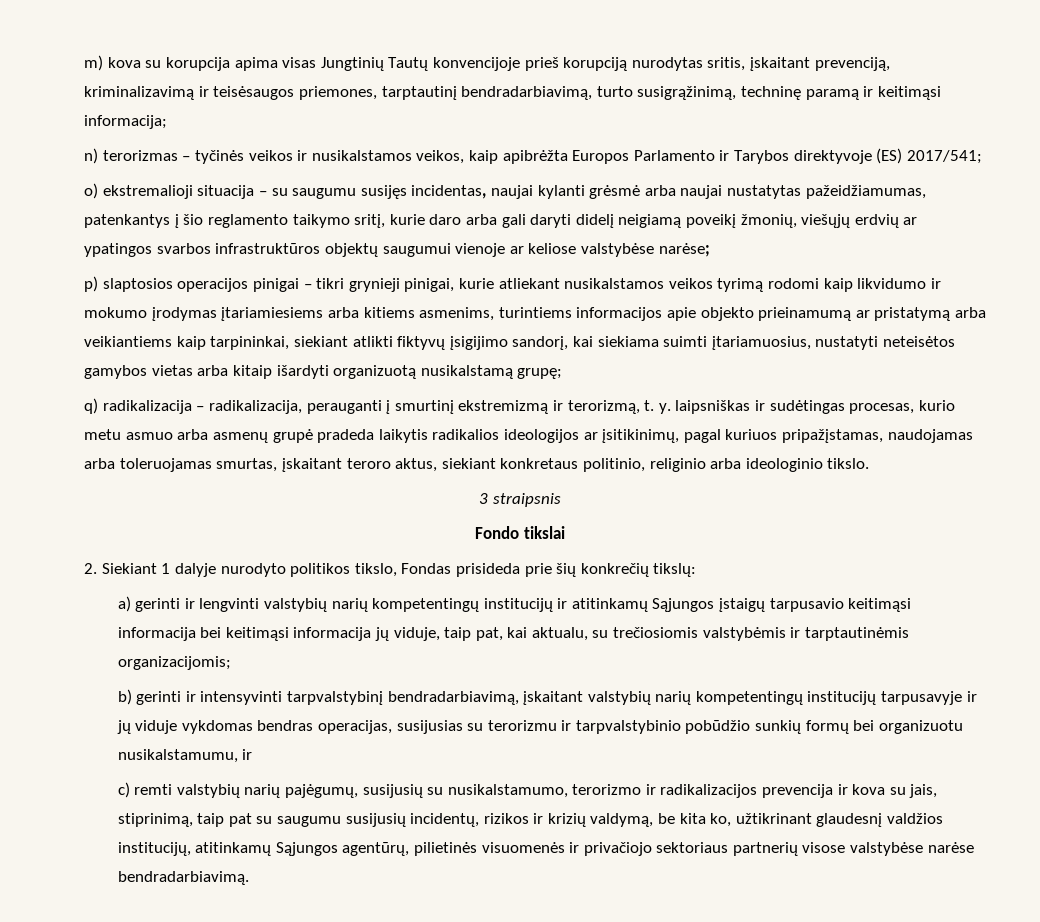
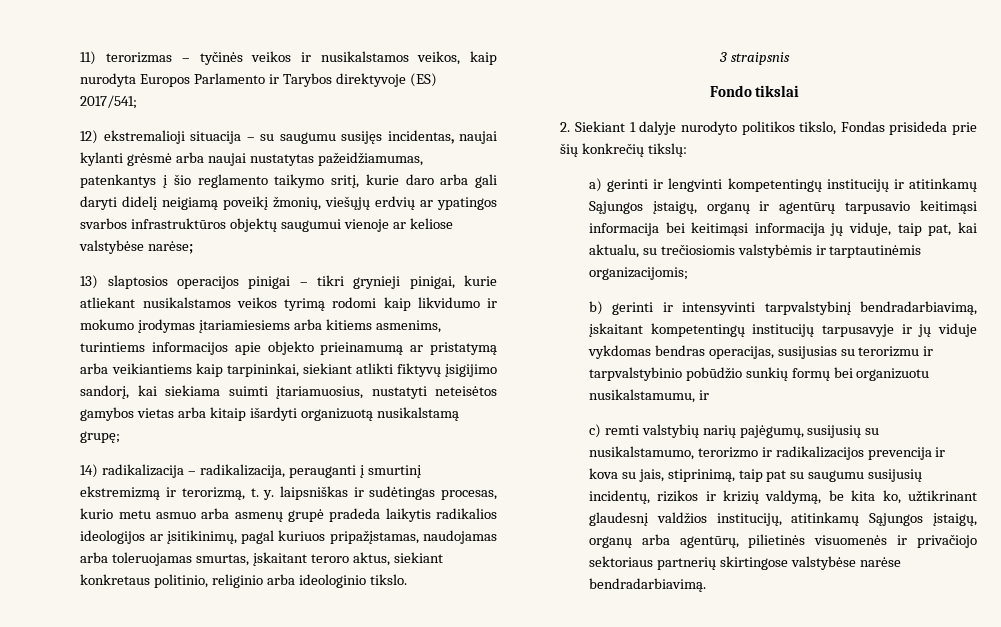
- m) kova su korupcija apima visas Jungtinių Tautų konvencijoje prieš korupciją nurodytas sritis, įskaitant prevenciją, kriminalizavimą ir teisėsaugos priemones, tarptautinį bendradarbiavimą, turto susigrąžinimą, techninę paramą ir keitimąsi informacija;
- n) terorizmas – tyčinės veikos ir nusikalstamos veikos, kaip apibrėžta Europos Parlamento ir Tarybos direktyvoje (ES) 2017/541;
+ 11) terorizmas – tyčinės veikos ir nusikalstamos veikos, kaip nurodyta Europos Parlamento ir Tarybos direktyvoje (ES) 2017/541;
- o) ekstremalioji situacija – su saugumu susijęs incidentas, naujai kylanti grėsmė arba naujai nustatytas pažeidžiamumas, patenkantys į šio reglamento taikymo sritį, kurie daro arba gali daryti didelį neigiamą poveikį žmonių, viešųjų erdvių ar ypatingos svarbos infrastruktūros objektų saugumui vienoje ar keliose valstybėse narėse;
+ 12) ekstremalioji situacija – su saugumu susijęs incidentas, naujai kylanti grėsmė arba naujai nustatytas pažeidžiamumas, patenkantys į šio reglamento taikymo sritį, kurie daro arba gali daryti didelį neigiamą poveikį žmonių, viešųjų erdvių ar ypatingos svarbos infrastruktūros objektų saugumui vienoje ar keliose valstybėse narėse;
- p) slaptosios operacijos pinigai – tikri grynieji pinigai, kurie atliekant nusikalstamos veikos tyrimą rodomi kaip likvidumo ir mokumo įrodymas įtariamiesiems arba kitiems asmenims, turintiems informacijos apie objekto prieinamumą ar pristatymą arba veikiantiems kaip tarpininkai, siekiant atlikti fiktyvų įsigijimo sandorį, kai siekiama suimti įtariamuosius, nustatyti neteisėtos gamybos vietas arba kitaip išardyti organizuotą nusikalstamą grupę;
+ 13) slaptosios operacijos pinigai – tikri grynieji pinigai, kurie atliekant nusikalstamos veikos tyrimą rodomi kaip likvidumo ir mokumo įrodymas įtariamiesiems arba kitiems asmenims, turintiems informacijos apie objekto prieinamumą ar pristatymą arba veikiantiems kaip tarpininkai, siekiant atlikti fiktyvų įsigijimo sandorį, kai siekiama suimti įtariamuosius, nustatyti neteisėtos gamybos vietas arba kitaip išardyti organizuotą nusikalstamą grupę;
- q) radikalizacija – radikalizacija, perauganti į smurtinį ekstremizmą ir terorizmą, t. y. laipsniškas ir sudėtingas procesas, kurio metu asmuo arba asmenų grupė pradeda laikytis radikalios ideologijos ar įsitikinimų, pagal kuriuos pripažįstamas, naudojamas arba toleruojamas smurtas, įskaitant teroro aktus, siekiant konkretaus politinio, religinio arba ideologinio tikslo.
+ 14) radikalizacija – radikalizacija, perauganti į smurtinį ekstremizmą ir terorizmą, t. y. laipsniškas ir sudėtingas procesas, kurio metu asmuo arba asmenų grupė pradeda laikytis radikalios ideologijos ar įsitikinimų, pagal kuriuos pripažįstamas, naudojamas arba toleruojamas smurtas, įskaitant teroro aktus, siekiant konkretaus politinio, religinio arba ideologinio tikslo.
- a) gerinti ir lengvinti valstybių narių kompetentingų institucijų ir atitinkamų Sąjungos įstaigų tarpusavio keitimąsi informacija bei keitimąsi informacija jų viduje, taip pat, kai aktualu, su trečiosiomis valstybėmis ir tarptautinėmis organizacijomis;
+ a) gerinti ir lengvinti kompetentingų institucijų ir atitinkamų Sąjungos įstaigų, organų ir agentūrų tarpusavio keitimąsi informacija bei keitimąsi informacija jų viduje, taip pat, kai aktualu, su trečiosiomis valstybėmis ir tarptautinėmis organizacijomis;
- b) gerinti ir intensyvinti tarpvalstybinį bendradarbiavimą, įskaitant valstybių narių kompetentingų institucijų tarpusavyje ir jų viduje vykdomas bendras operacijas, susijusias su terorizmu ir tarpvalstybinio pobūdžio sunkių formų bei organizuotu nusikalstamumu, ir
+ b) gerinti ir intensyvinti tarpvalstybinį bendradarbiavimą, įskaitant kompetentingų institucijų tarpusavyje ir jų viduje vykdomas bendras operacijas, susijusias su terorizmu ir tarpvalstybinio pobūdžio sunkių formų bei organizuotu nusikalstamumu, ir
- c) remti valstybių narių pajėgumų, susijusių su nusikalstamumo, terorizmo ir radikalizacijos prevencija ir kova su jais, stiprinimą, taip pat su saugumu susijusių incidentų, rizikos ir krizių valdymą, be kita ko, užtikrinant glaudesnį valdžios institucijų, atitinkamų Sąjungos agentūrų, pilietinės visuomenės ir privačiojo sektoriaus partnerių visose valstybėse narėse bendradarbiavimą.
+ c) remti valstybių narių pajėgumų, susijusių su nusikalstamumo, terorizmo ir radikalizacijos prevencija ir kova su jais, stiprinimą, taip pat su saugumu susijusių incidentų, rizikos ir krizių valdymą, be kita ko, užtikrinant glaudesnį valdžios institucijų, atitinkamų Sąjungos įstaigų, organų arba agentūrų, pilietinės visuomenės ir privačiojo sektoriaus partnerių skirtingose valstybėse narėse bendradarbiavimą.

